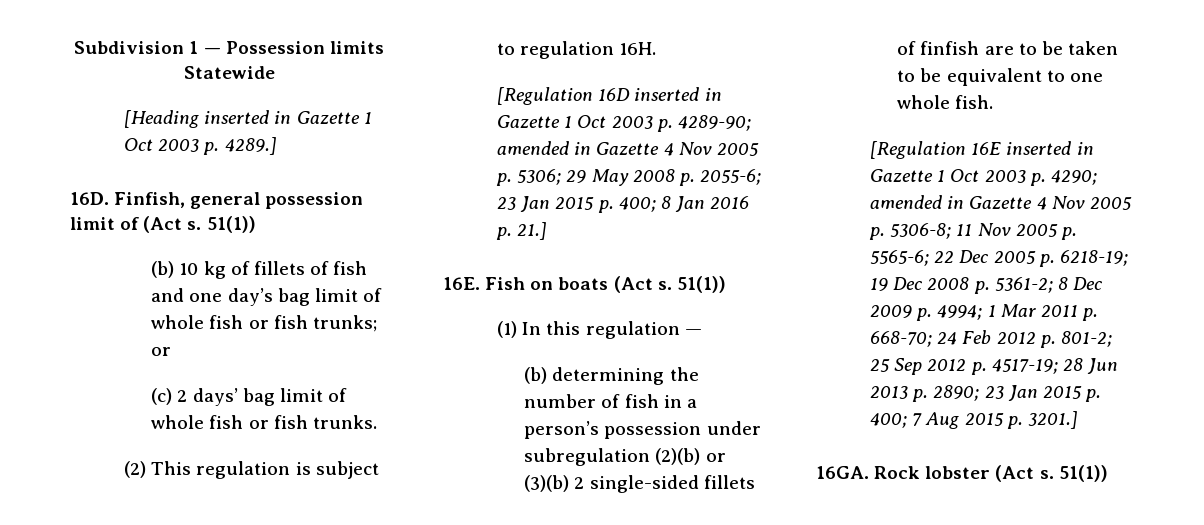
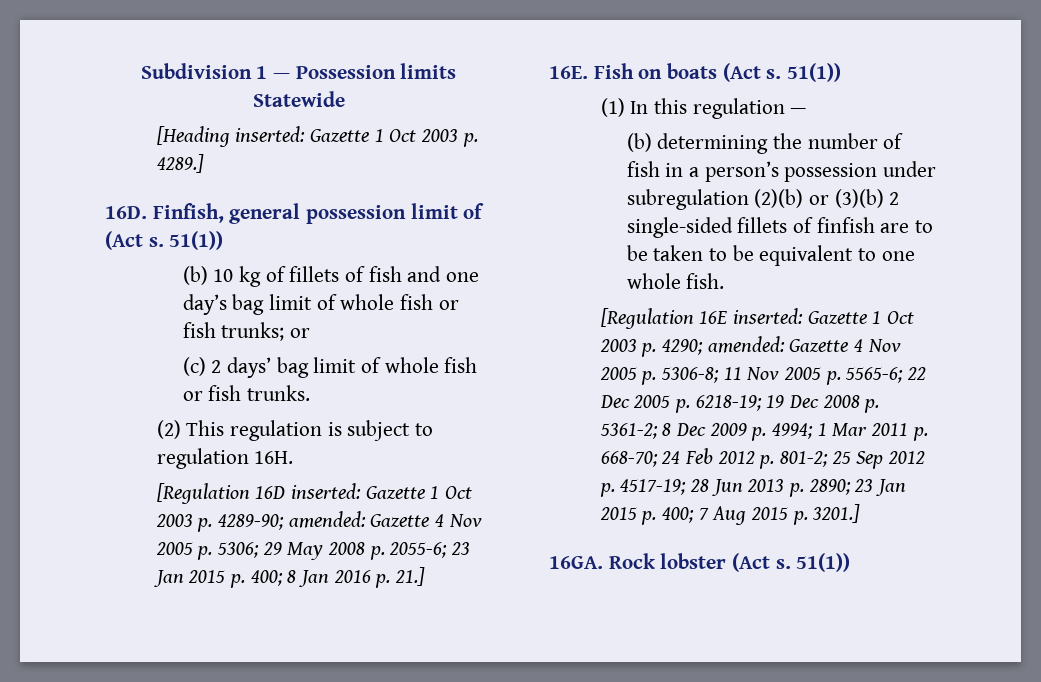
- [Heading inserted in Gazette 1 Oct 2003 p. 4289.]
+ [Heading inserted: Gazette 1 Oct 2003 p. 4289.]
- [Regulation 16D inserted in Gazette 1 Oct 2003 p. 4289-90; amended in Gazette 4 Nov 2005 p. 5306; 29 May 2008 p. 2055-6; 23 Jan 2015 p. 400; 8 Jan 2016 p. 21.]
+ [Regulation 16D inserted: Gazette 1 Oct 2003 p. 4289-90; amended: Gazette 4 Nov 2005 p. 5306; 29 May 2008 p. 2055-6; 23 Jan 2015 p. 400; 8 Jan 2016 p. 21.]
- [Regulation 16E inserted in Gazette 1 Oct 2003 p. 4290;
+ [Regulation 16E inserted: Gazette 1 Oct 2003 p. 4290;
- amended in Gazette 4 Nov 2005 p. 5306-8;
+ amended: Gazette 4 Nov 2005 p. 5306-8;

